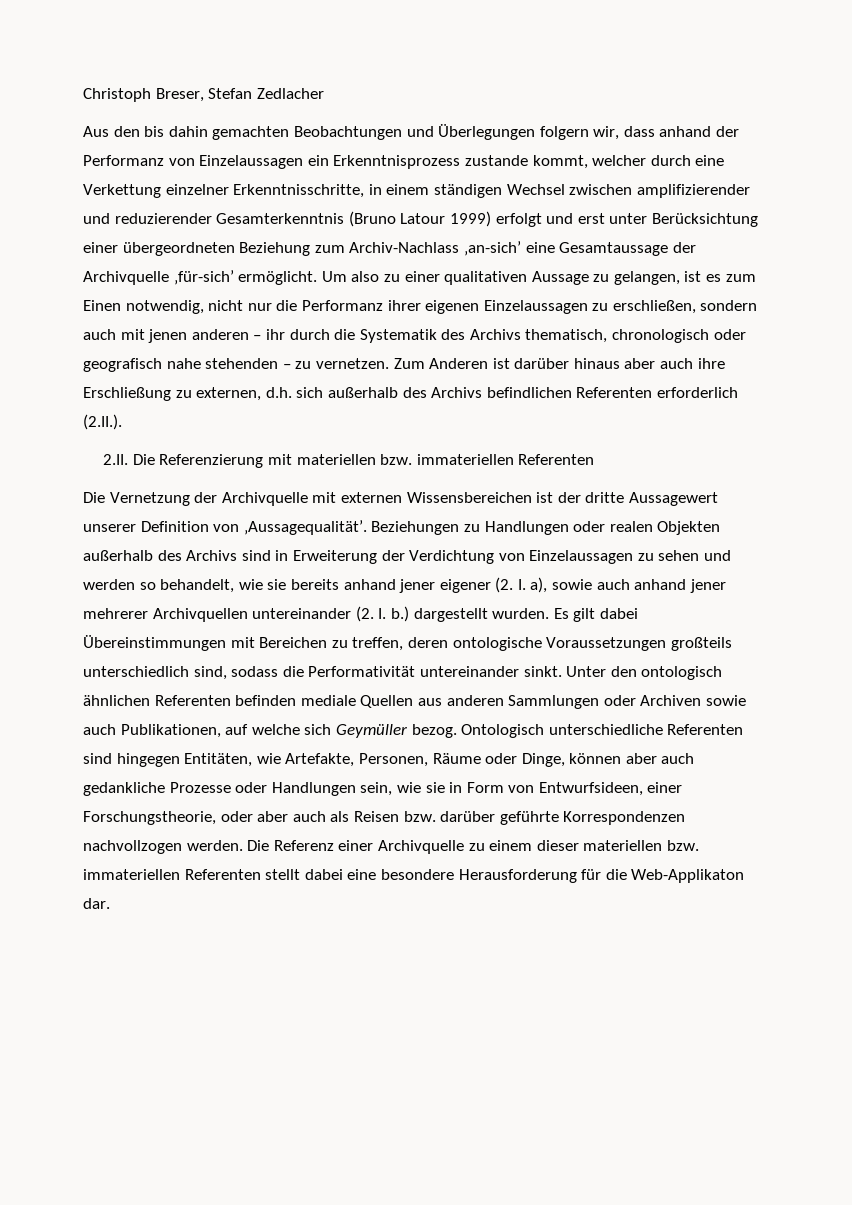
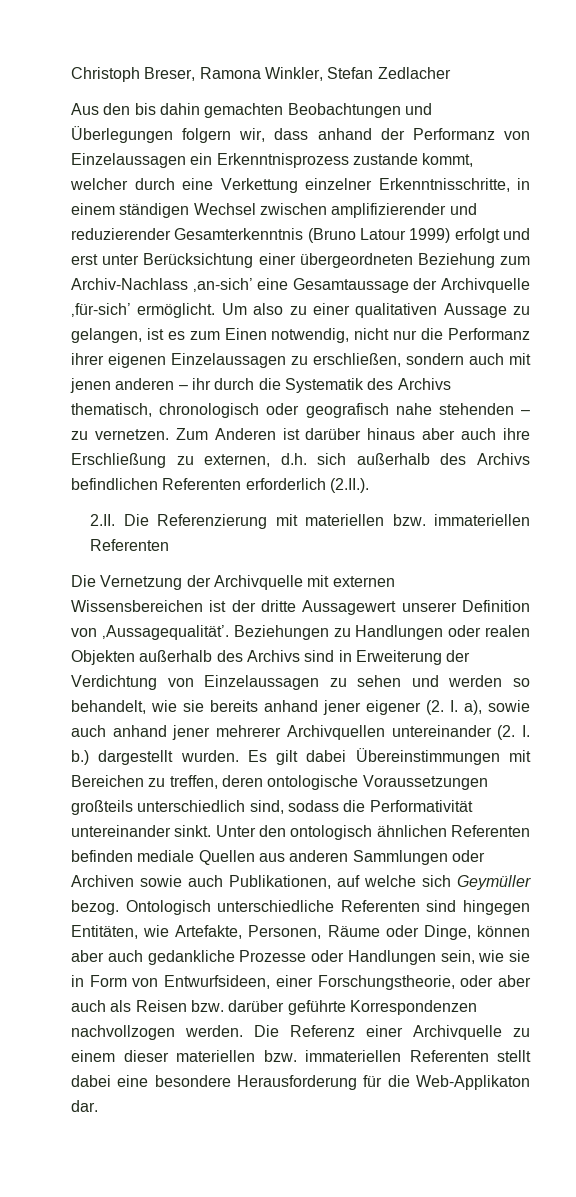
- Christoph Breser, Stefan Zedlacher
+ Christoph Breser, Ramona Winkler, Stefan Zedlacher

